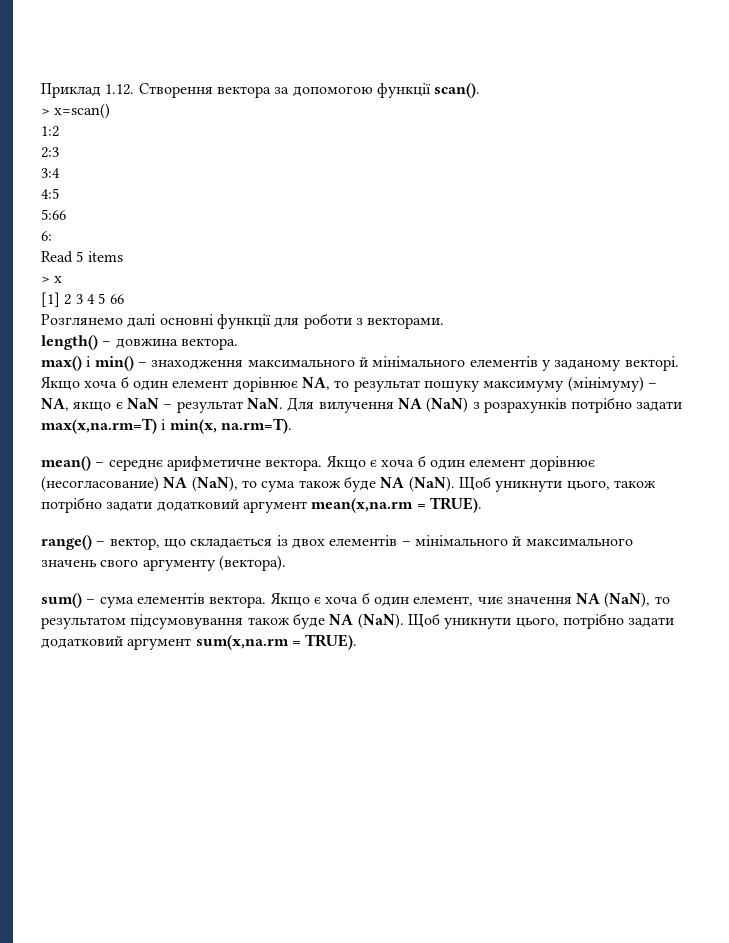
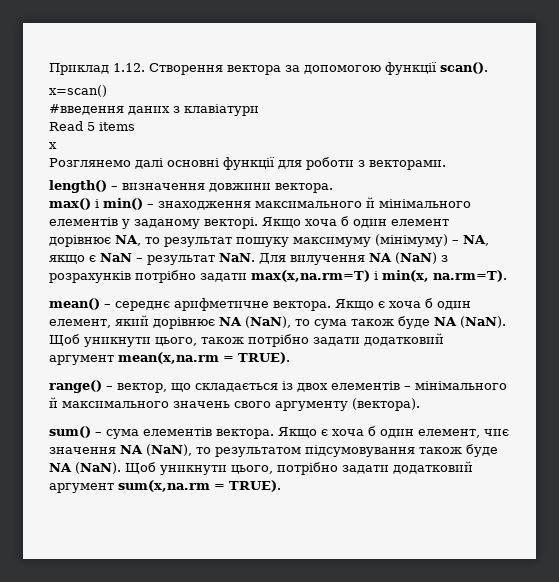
- > x=scan()
+ x=scan()
- 1:2
- 2:3
- 3:4
- 4:5
- 5:66
- 6:
+ #введення даних з клавіатури
- > x
+ x
- [1] 2 3 4 5 66
- length() – довжина вектора.
+ length() – визначення довжини вектора.
- Якщо є хоча б один елемент дорівнює (несогласование) NA (NaN), то сума також буде NA (NaN).
+ Якщо є хоча б один елемент, який дорівнює NA (NaN), то сума також буде NA (NaN).

